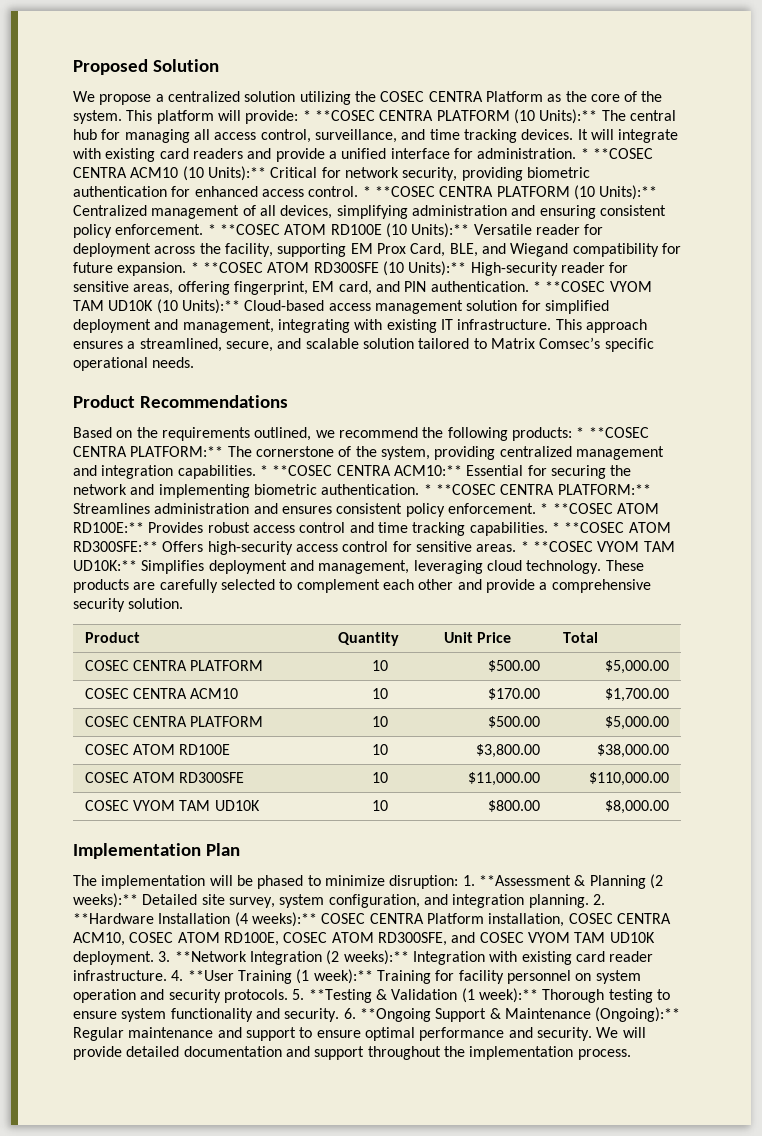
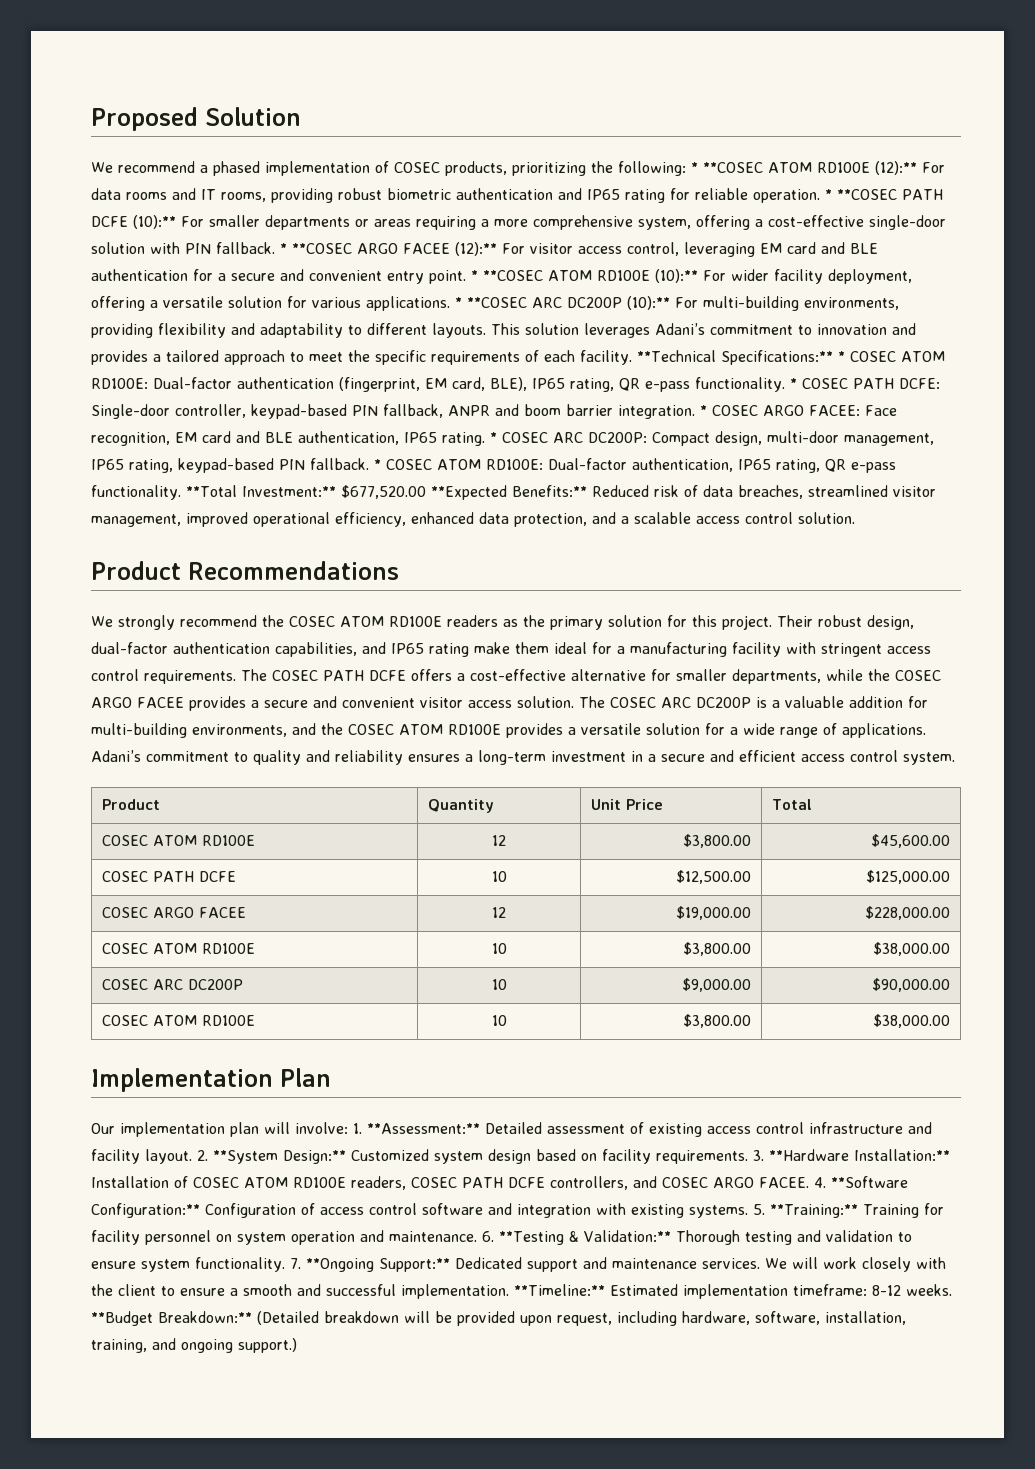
- We propose a centralized solution utilizing the COSEC CENTRA Platform as the core of the system. This platform will provide: * **COSEC CENTRA PLATFORM (10 Units):** The central hub for managing all access control, surveillance, and time tracking devices. It will integrate with existing card readers and provide a unified interface for administration. * **COSEC CENTRA ACM10 (10 Units):** Critical for network security, providing biometric authentication for enhanced access control. * **COSEC CENTRA PLATFORM (10 Units):** Centralized management of all devices, simplifying administration and ensuring consistent policy enforcement. * **COSEC ATOM RD100E (10 Units):** Versatile reader for deployment across the facility, supporting EM Prox Card, BLE, and Wiegand compatibility for future expansion. * **COSEC ATOM RD300SFE (10 Units):** High-security reader for sensitive areas, offering fingerprint, EM card, and PIN authentication. * **COSEC VYOM TAM UD10K (10 Units):** Cloud-based access management solution for simplified deployment and management, integrating with existing IT infrastructure. This approach ensures a streamlined, secure, and scalable solution tailored to Matrix Comsec’s specific operational needs.
+ We recommend a phased implementation of COSEC products, prioritizing the following: * **COSEC ATOM RD100E (12):** For data rooms and IT rooms, providing robust biometric authentication and IP65 rating for reliable operation. * **COSEC PATH DCFE (10):** For smaller departments or areas requiring a more comprehensive system, offering a cost-effective single-door solution with PIN fallback. * **COSEC ARGO FACEE (12):** For visitor access control, leveraging EM card and BLE authentication for a secure and convenient entry point. * **COSEC ATOM RD100E (10):** For wider facility deployment, offering a versatile solution for various applications. * **COSEC ARC DC200P (10):** For multi-building environments, providing flexibility and adaptability to different layouts. This solution leverages Adani’s commitment to innovation and provides a tailored approach to meet the specific requirements of each facility. **Technical Specifications:** * COSEC ATOM RD100E: Dual-factor authentication (fingerprint, EM card, BLE), IP65 rating, QR e-pass functionality. * COSEC PATH DCFE: Single-door controller, keypad-based PIN fallback, ANPR and boom barrier integration. * COSEC ARGO FACEE: Face recognition, EM card and BLE authentication, IP65 rating. * COSEC ARC DC200P: Compact design, multi-door management, IP65 rating, keypad-based PIN fallback. * COSEC ATOM RD100E: Dual-factor authentication, IP65 rating, QR e-pass functionality. **Total Investment:** $677,520.00 **Expected Benefits:** Reduced risk of data breaches, streamlined visitor management, improved operational efficiency, enhanced data protection, and a scalable access control solution.
  Product Recommendations
- Based on the requirements outlined, we recommend the following products: * **COSEC CENTRA PLATFORM:** The cornerstone of the system, providing centralized management and integration capabilities. * **COSEC CENTRA ACM10:** Essential for securing the network and implementing biometric authentication. * **COSEC CENTRA PLATFORM:** Streamlines administration and ensures consistent policy enforcement. * **COSEC ATOM RD100E:** Provides robust access control and time tracking capabilities. * **COSEC ATOM RD300SFE:** Offers high-security access control for sensitive areas. * **COSEC VYOM TAM UD10K:** Simplifies deployment and management, leveraging cloud technology. These products are carefully selected to complement each other and provide a comprehensive security solution.
+ We strongly recommend the COSEC ATOM RD100E readers as the primary solution for this project. Their robust design, dual-factor authentication capabilities, and IP65 rating make them ideal for a manufacturing facility with stringent access control requirements. The COSEC PATH DCFE offers a cost-effective alternative for smaller departments, while the COSEC ARGO FACEE provides a secure and convenient visitor access solution. The COSEC ARC DC200P is a valuable addition for multi-building environments, and the COSEC ATOM RD100E provides a versatile solution for a wide range of applications. Adani’s commitment to quality and reliability ensures a long-term investment in a secure and efficient access control system.
  Product | Quantity | Unit Price | Total
- COSEC CENTRA PLATFORM | 10 | $500.00 | $5,000.00
- COSEC CENTRA ACM10 | 10 | $170.00 | $1,700.00
- COSEC CENTRA PLATFORM | 10 | $500.00 | $5,000.00
+ COSEC ATOM RD100E | 12 | $3,800.00 | $45,600.00
+ COSEC PATH DCFE | 10 | $12,500.00 | $125,000.00
+ COSEC ARGO FACEE | 12 | $19,000.00 | $228,000.00
- COSEC ATOM RD300SFE | 10 | $11,000.00 | $110,000.00
- COSEC VYOM TAM UD10K | 10 | $800.00 | $8,000.00
+ COSEC ARC DC200P | 10 | $9,000.00 | $90,000.00
+ COSEC ATOM RD100E | 10 | $3,800.00 | $38,000.00
- The implementation will be phased to minimize disruption: 1. **Assessment & Planning (2 weeks):** Detailed site survey, system configuration, and integration planning. 2. **Hardware Installation (4 weeks):** COSEC CENTRA Platform installation, COSEC CENTRA ACM10, COSEC ATOM RD100E, COSEC ATOM RD300SFE, and COSEC VYOM TAM UD10K deployment. 3. **Network Integration (2 weeks):** Integration with existing card reader infrastructure. 4. **User Training (1 week):** Training for facility personnel on system operation and security protocols. 5. **Testing & Validation (1 week):** Thorough testing to ensure system functionality and security. 6. **Ongoing Support & Maintenance (Ongoing):** Regular maintenance and support to ensure optimal performance and security. We will provide detailed documentation and support throughout the implementation process.
+ Our implementation plan will involve: 1. **Assessment:** Detailed assessment of existing access control infrastructure and facility layout. 2. **System Design:** Customized system design based on facility requirements. 3. **Hardware Installation:** Installation of COSEC ATOM RD100E readers, COSEC PATH DCFE controllers, and COSEC ARGO FACEE. 4. **Software Configuration:** Configuration of access control software and integration with existing systems. 5. **Training:** Training for facility personnel on system operation and maintenance. 6. **Testing & Validation:** Thorough testing and validation to ensure system functionality. 7. **Ongoing Support:** Dedicated support and maintenance services. We will work closely with the client to ensure a smooth and successful implementation. **Timeline:** Estimated implementation timeframe: 8-12 weeks. **Budget Breakdown:** (Detailed breakdown will be provided upon request, including hardware, software, installation, training, and ongoing support.)

